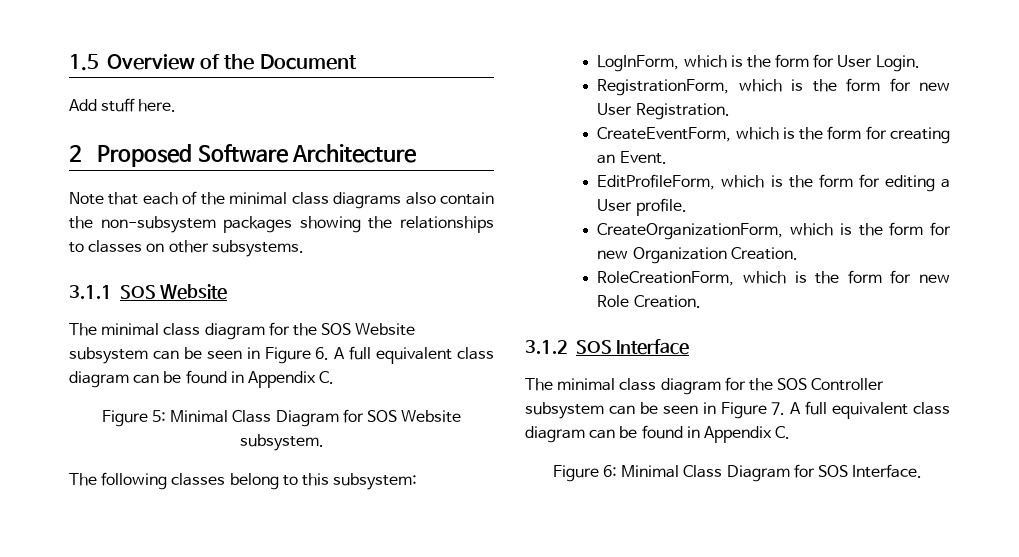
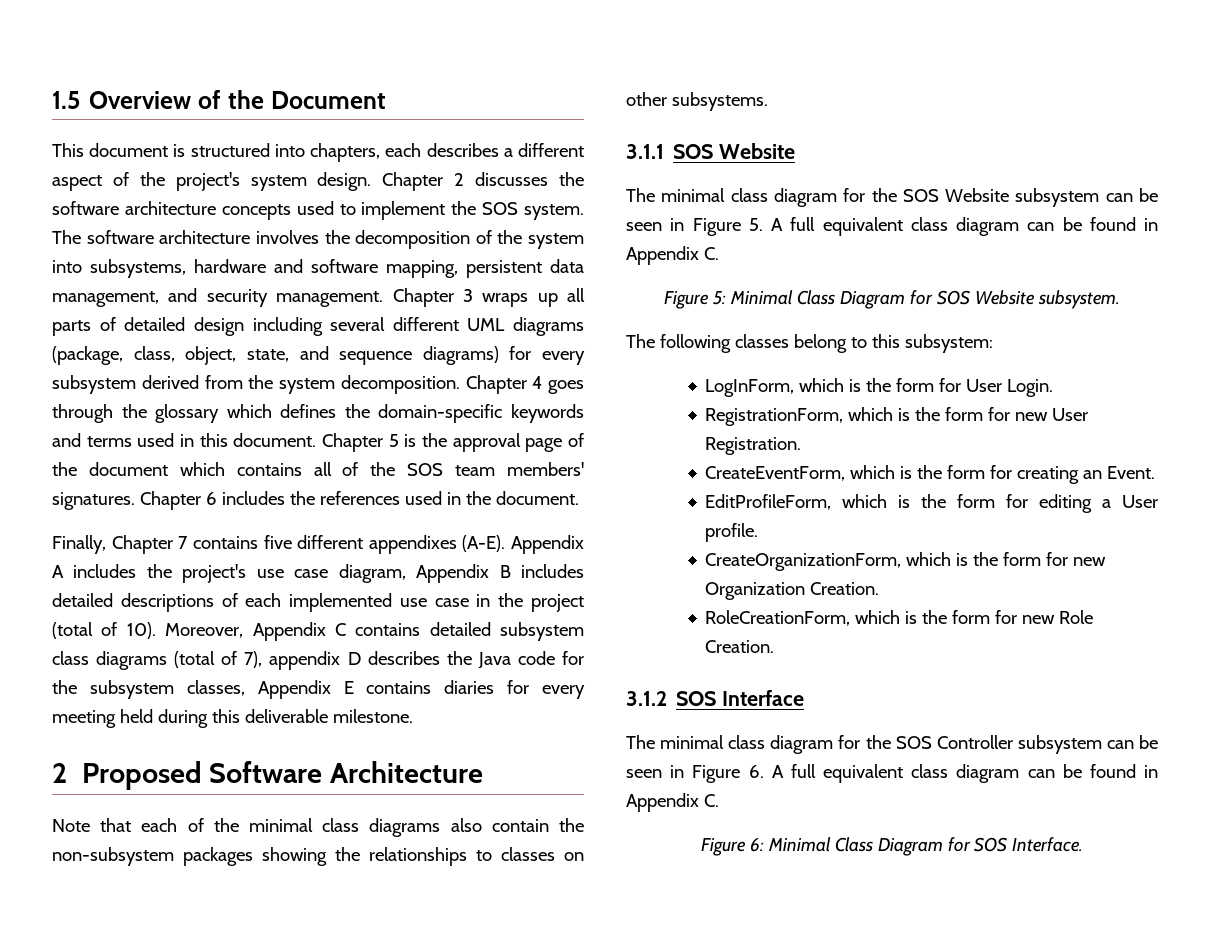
- Add stuff here.
+ This document is structured into chapters, each describes a different aspect of the project's system design. Chapter 2 discusses the software architecture concepts used to implement the SOS system. The software architecture involves the decomposition of the system into subsystems, hardware and software mapping, persistent data management, and security management. Chapter 3 wraps up all parts of detailed design including several different UML diagrams (package, class, object, state, and sequence diagrams) for every subsystem derived from the system decomposition. Chapter 4 goes through the glossary which defines the domain-specific keywords and terms used in this document. Chapter 5 is the approval page of the document which contains all of the SOS team members' signatures. Chapter 6 includes the references used in the document.
+ Finally, Chapter 7 contains five different appendixes (A-E). Appendix A includes the project's use case diagram, Appendix B includes detailed descriptions of each implemented use case in the project (total of 10). Moreover, Appendix C contains detailed subsystem class diagrams (total of 7), appendix D describes the Java code for the subsystem classes, Appendix E contains diaries for every meeting held during this deliverable milestone.
- The minimal class diagram for the SOS Website subsystem can be seen in Figure 6. A full equivalent class diagram can be found in Appendix C.
+ The minimal class diagram for the SOS Website subsystem can be seen in Figure 5. A full equivalent class diagram can be found in Appendix C.
- The minimal class diagram for the SOS Controller subsystem can be seen in Figure 7. A full equivalent class diagram can be found in Appendix C.
+ The minimal class diagram for the SOS Controller subsystem can be seen in Figure 6. A full equivalent class diagram can be found in Appendix C.

